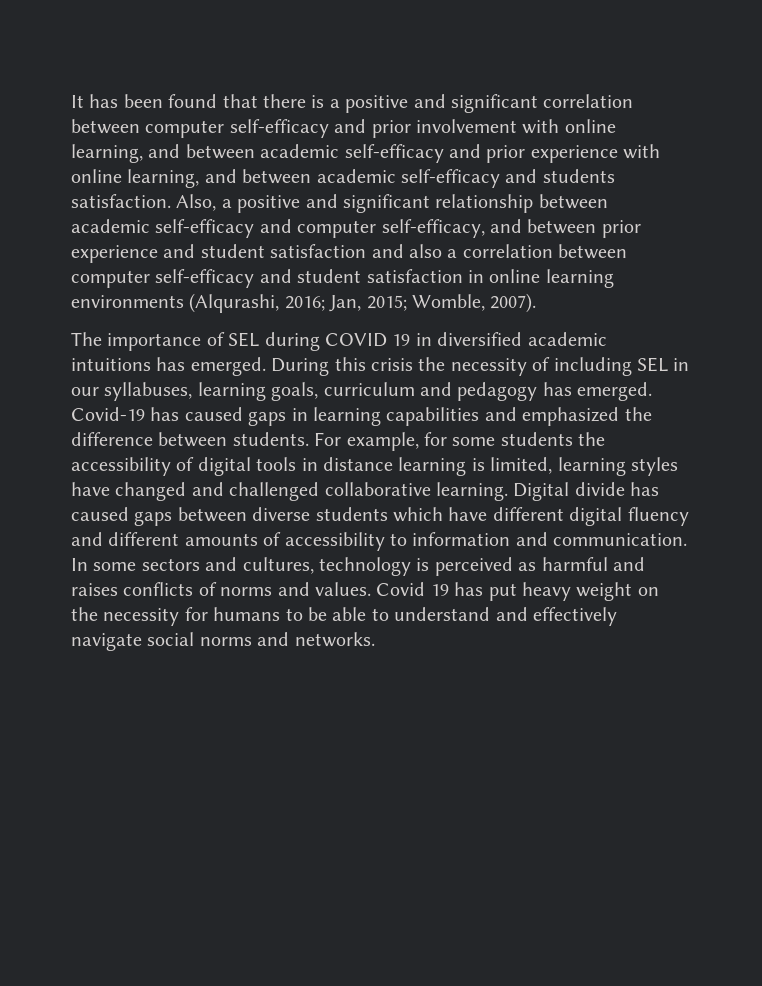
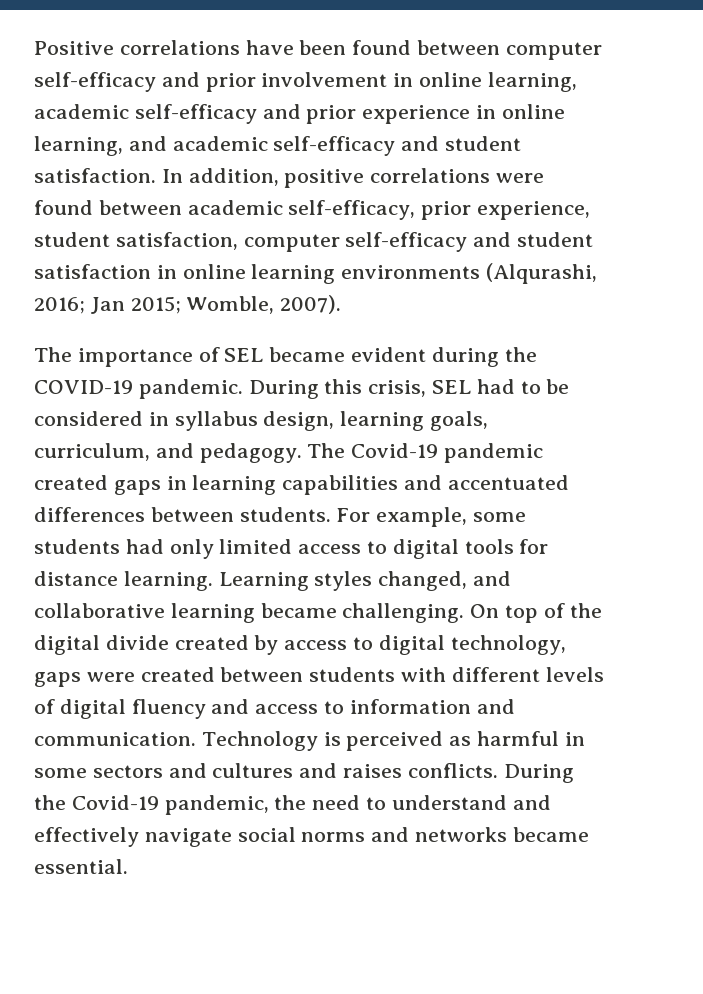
- It has been found that there is a positive and significant correlation between computer self-efficacy and prior involvement with online learning, and between academic self-efficacy and prior experience with online learning, and between academic self-efficacy and students satisfaction. Also, a positive and significant relationship between academic self-efficacy and computer self-efficacy, and between prior experience and student satisfaction and also a correlation between computer self-efficacy and student satisfaction in online learning environments (Alqurashi, 2016; Jan, 2015; Womble, 2007).
+ Positive correlations have been found between computer self-efficacy and prior involvement in online learning, academic self-efficacy and prior experience in online learning, and academic self-efficacy and student satisfaction. In addition, positive correlations were found between academic self-efficacy, prior experience, student satisfaction, computer self-efficacy and student satisfaction in online learning environments (Alqurashi, 2016; Jan 2015; Womble, 2007).
- The importance of SEL during COVID 19 in diversified academic intuitions has emerged. During this crisis the necessity of including SEL in our syllabuses, learning goals, curriculum and pedagogy has emerged. Covid-19 has caused gaps in learning capabilities and emphasized the difference between students.
+ The importance of SEL became evident during the COVID-19 pandemic. During this crisis, SEL had to be considered in syllabus design, learning goals, curriculum, and pedagogy. The Covid-19 pandemic created gaps in learning capabilities and accentuated differences between students.
- For example, for some students the accessibility of digital tools in distance learning is limited, learning styles have changed and challenged collaborative learning. Digital divide has caused gaps between diverse students which have different digital fluency and different amounts of accessibility to information and communication. In some sectors and cultures, technology is perceived as harmful and raises conflicts of norms and values. Covid 19 has put heavy weight on the necessity for humans to be able to understand and effectively navigate social norms and networks.
+ For example, some students had only limited access to digital tools for distance learning. Learning styles changed, and collaborative learning became challenging. On top of the digital divide created by access to digital technology, gaps were created between students with different levels of digital fluency and access to information and communication. Technology is perceived as harmful in some sectors and cultures and raises conflicts. During the Covid-19 pandemic, the need to understand and effectively navigate social norms and networks became essential.

